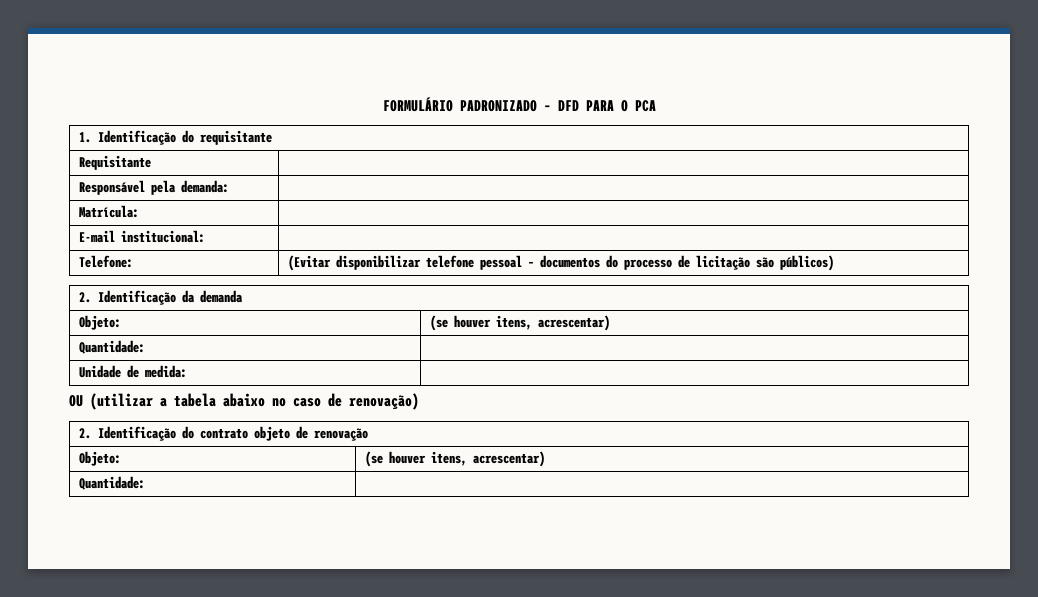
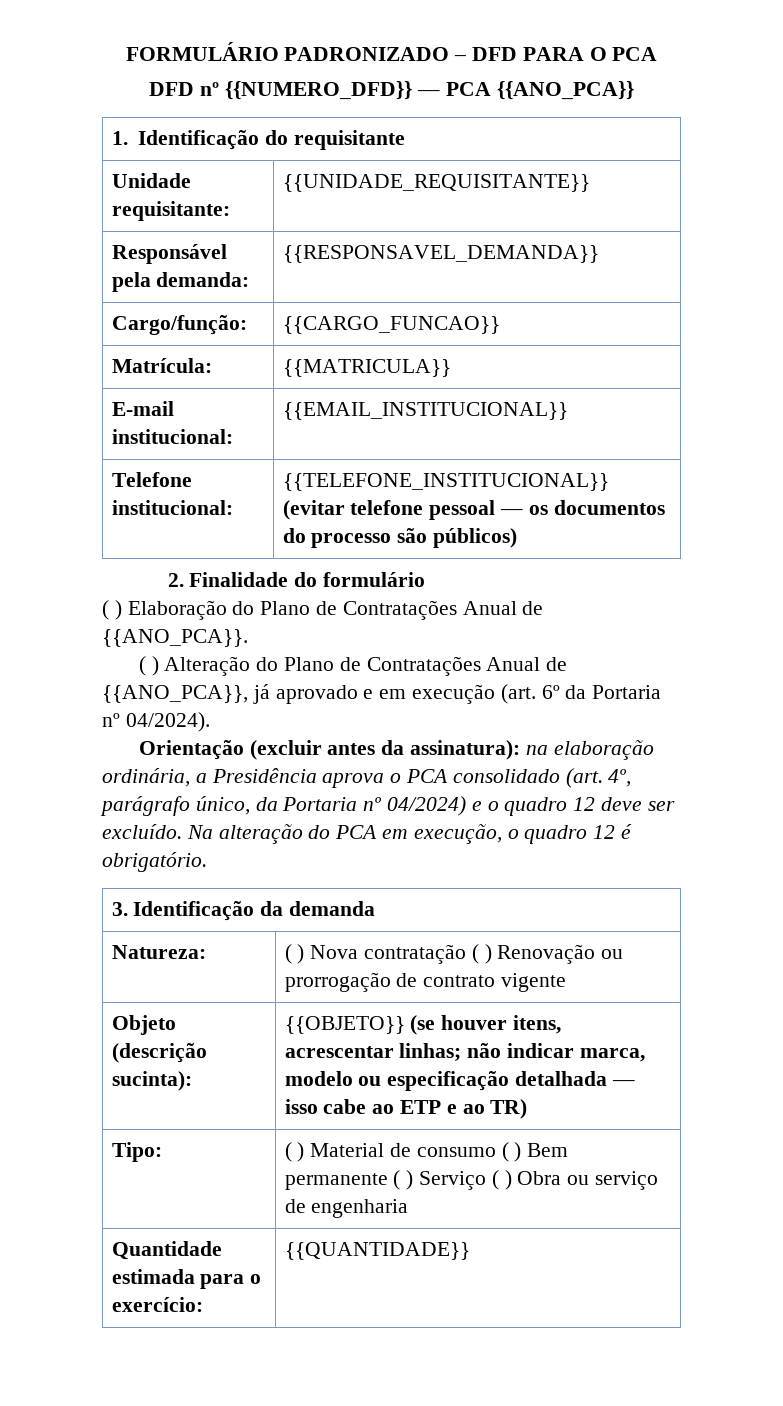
+ DFD nº {{NUMERO_DFD}} — PCA {{ANO_PCA}}
- Requisitante |
+ Unidade requisitante: | {{UNIDADE_REQUISITANTE}}
- Responsável pela demanda: |
+ Responsável pela demanda: | {{RESPONSAVEL_DEMANDA}}
+ Cargo/função: | {{CARGO_FUNCAO}}
- Matrícula: |
+ Matrícula: | {{MATRICULA}}
- E-mail institucional: |
- Telefone: | (Evitar disponibilizar telefone pessoal – documentos do processo de licitação são públicos)
+ E-mail institucional: | {{EMAIL_INSTITUCIONAL}}
+ Telefone institucional: | {{TELEFONE_INSTITUCIONAL}} (evitar telefone pessoal — os documentos do processo são públicos)
- 2. Identificação da demanda
- Objeto: | (se houver itens, acrescentar)
- Quantidade: |
- Unidade de medida: |
- OU (utilizar a tabela abaixo no caso de renovação)
- 2. Identificação do contrato objeto de renovação
- Objeto: | (se houver itens, acrescentar)
- Quantidade: |
+ 2. Finalidade do formulário
+ ( ) Elaboração do Plano de Contratações Anual de {{ANO_PCA}}.
+ ( ) Alteração do Plano de Contratações Anual de {{ANO_PCA}}, já aprovado e em execução (art. 6º da Portaria nº 04/2024).
+ Orientação (excluir antes da assinatura): na elaboração ordinária, a Presidência aprova o PCA consolidado (art. 4º, parágrafo único, da Portaria nº 04/2024) e o quadro 12 deve ser excluído. Na alteração do PCA em execução, o quadro 12 é obrigatório.
+ 3. Identificação da demanda
+ Natureza: | ( ) Nova contratação ( ) Renovação ou prorrogação de contrato vigente
+ Objeto (descrição sucinta): | {{OBJETO}} (se houver itens, acrescentar linhas; não indicar marca, modelo ou especificação detalhada — isso cabe ao ETP e ao TR)
+ Tipo: | ( ) Material de consumo ( ) Bem permanente ( ) Serviço ( ) Obra ou serviço de engenharia
+ Quantidade estimada para o exercício: | {{QUANTIDADE}}

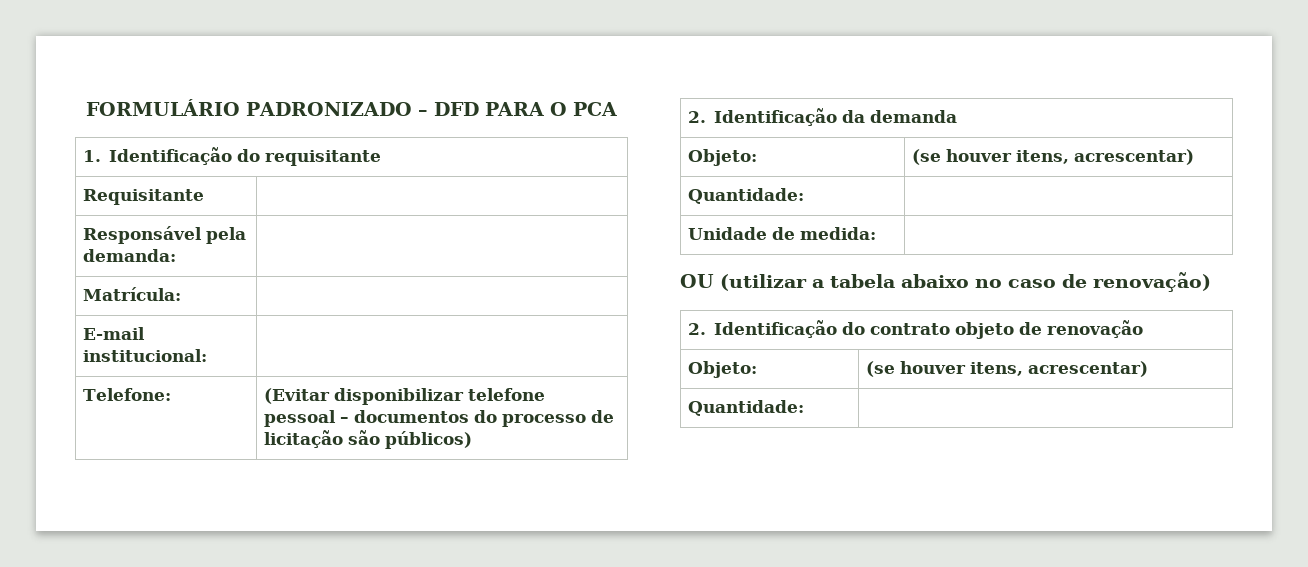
- DFD nº {{NUMERO_DFD}} — PCA {{ANO_PCA}}
- Unidade requisitante: | {{UNIDADE_REQUISITANTE}}
+ Requisitante |
- Responsável pela demanda: | {{RESPONSAVEL_DEMANDA}}
- Cargo/função: | {{CARGO_FUNCAO}}
+ Responsável pela demanda: |
- Matrícula: | {{MATRICULA}}
+ Matrícula: |
- E-mail institucional: | {{EMAIL_INSTITUCIONAL}}
- Telefone institucional: | {{TELEFONE_INSTITUCIONAL}} (evitar telefone pessoal — os documentos do processo são públicos)
+ E-mail institucional: |
+ Telefone: | (Evitar disponibilizar telefone pessoal – documentos do processo de licitação são públicos)
- 2. Finalidade do formulário
- ( ) Elaboração do Plano de Contratações Anual de {{ANO_PCA}}.
- ( ) Alteração do Plano de Contratações Anual de {{ANO_PCA}}, já aprovado e em execução (art. 6º da Portaria nº 04/2024).
- Orientação (excluir antes da assinatura): na elaboração ordinária, a Presidência aprova o PCA consolidado (art. 4º, parágrafo único, da Portaria nº 04/2024) e o quadro 12 deve ser excluído. Na alteração do PCA em execução, o quadro 12 é obrigatório.
- 3. Identificação da demanda
- Natureza: | ( ) Nova contratação ( ) Renovação ou prorrogação de contrato vigente
- Objeto (descrição sucinta): | {{OBJETO}} (se houver itens, acrescentar linhas; não indicar marca, modelo ou especificação detalhada — isso cabe ao ETP e ao TR)
- Tipo: | ( ) Material de consumo ( ) Bem permanente ( ) Serviço ( ) Obra ou serviço de engenharia
- Quantidade estimada para o exercício: | {{QUANTIDADE}}
+ 2. Identificação da demanda
+ Objeto: | (se houver itens, acrescentar)
+ Quantidade: |
+ Unidade de medida: |
+ OU (utilizar a tabela abaixo no caso de renovação)
+ 2. Identificação do contrato objeto de renovação
+ Objeto: | (se houver itens, acrescentar)
+ Quantidade: |

